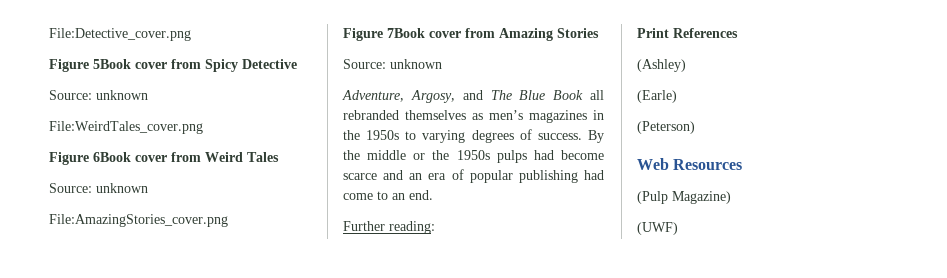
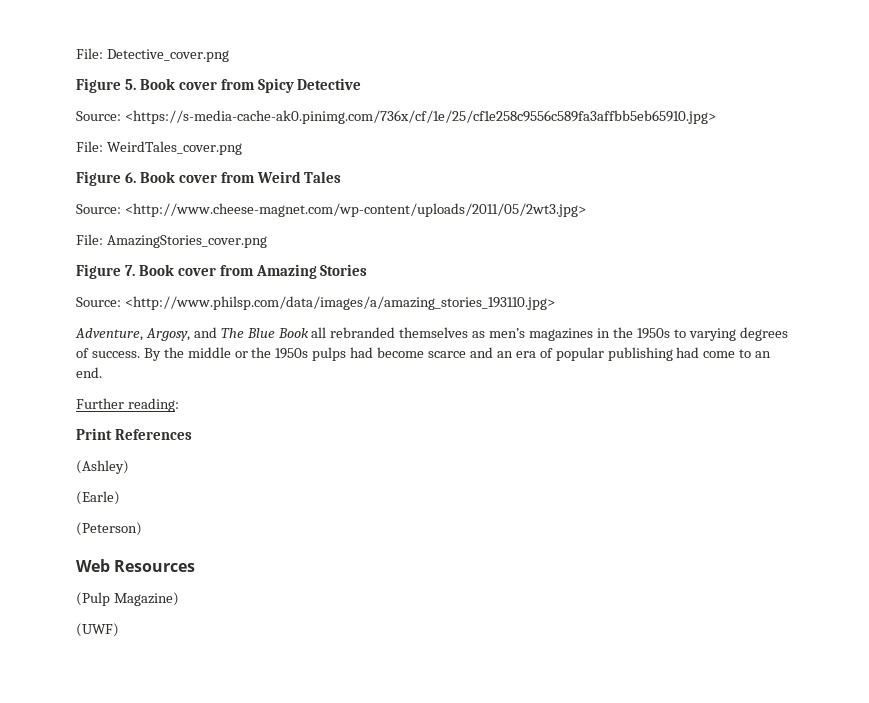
- File:Detective_cover.png
- Figure 5Book cover from Spicy Detective
- Source: unknown
- File:WeirdTales_cover.png
- Figure 6Book cover from Weird Tales
- Source: unknown
- File:AmazingStories_cover.png
- Figure 7Book cover from Amazing Stories
- Source: unknown
+ File: Detective_cover.png
+ Figure 5. Book cover from Spicy Detective
+ Source: <https://s-media-cache-ak0.pinimg.com/736x/cf/1e/25/cf1e258c9556c589fa3affbb5eb65910.jpg>
+ File: WeirdTales_cover.png
+ Figure 6. Book cover from Weird Tales
+ Source: <http://www.cheese-magnet.com/wp-content/uploads/2011/05/2wt3.jpg>
+ File: AmazingStories_cover.png
+ Figure 7. Book cover from Amazing Stories
+ Source: <http://www.philsp.com/data/images/a/amazing_stories_193110.jpg>

